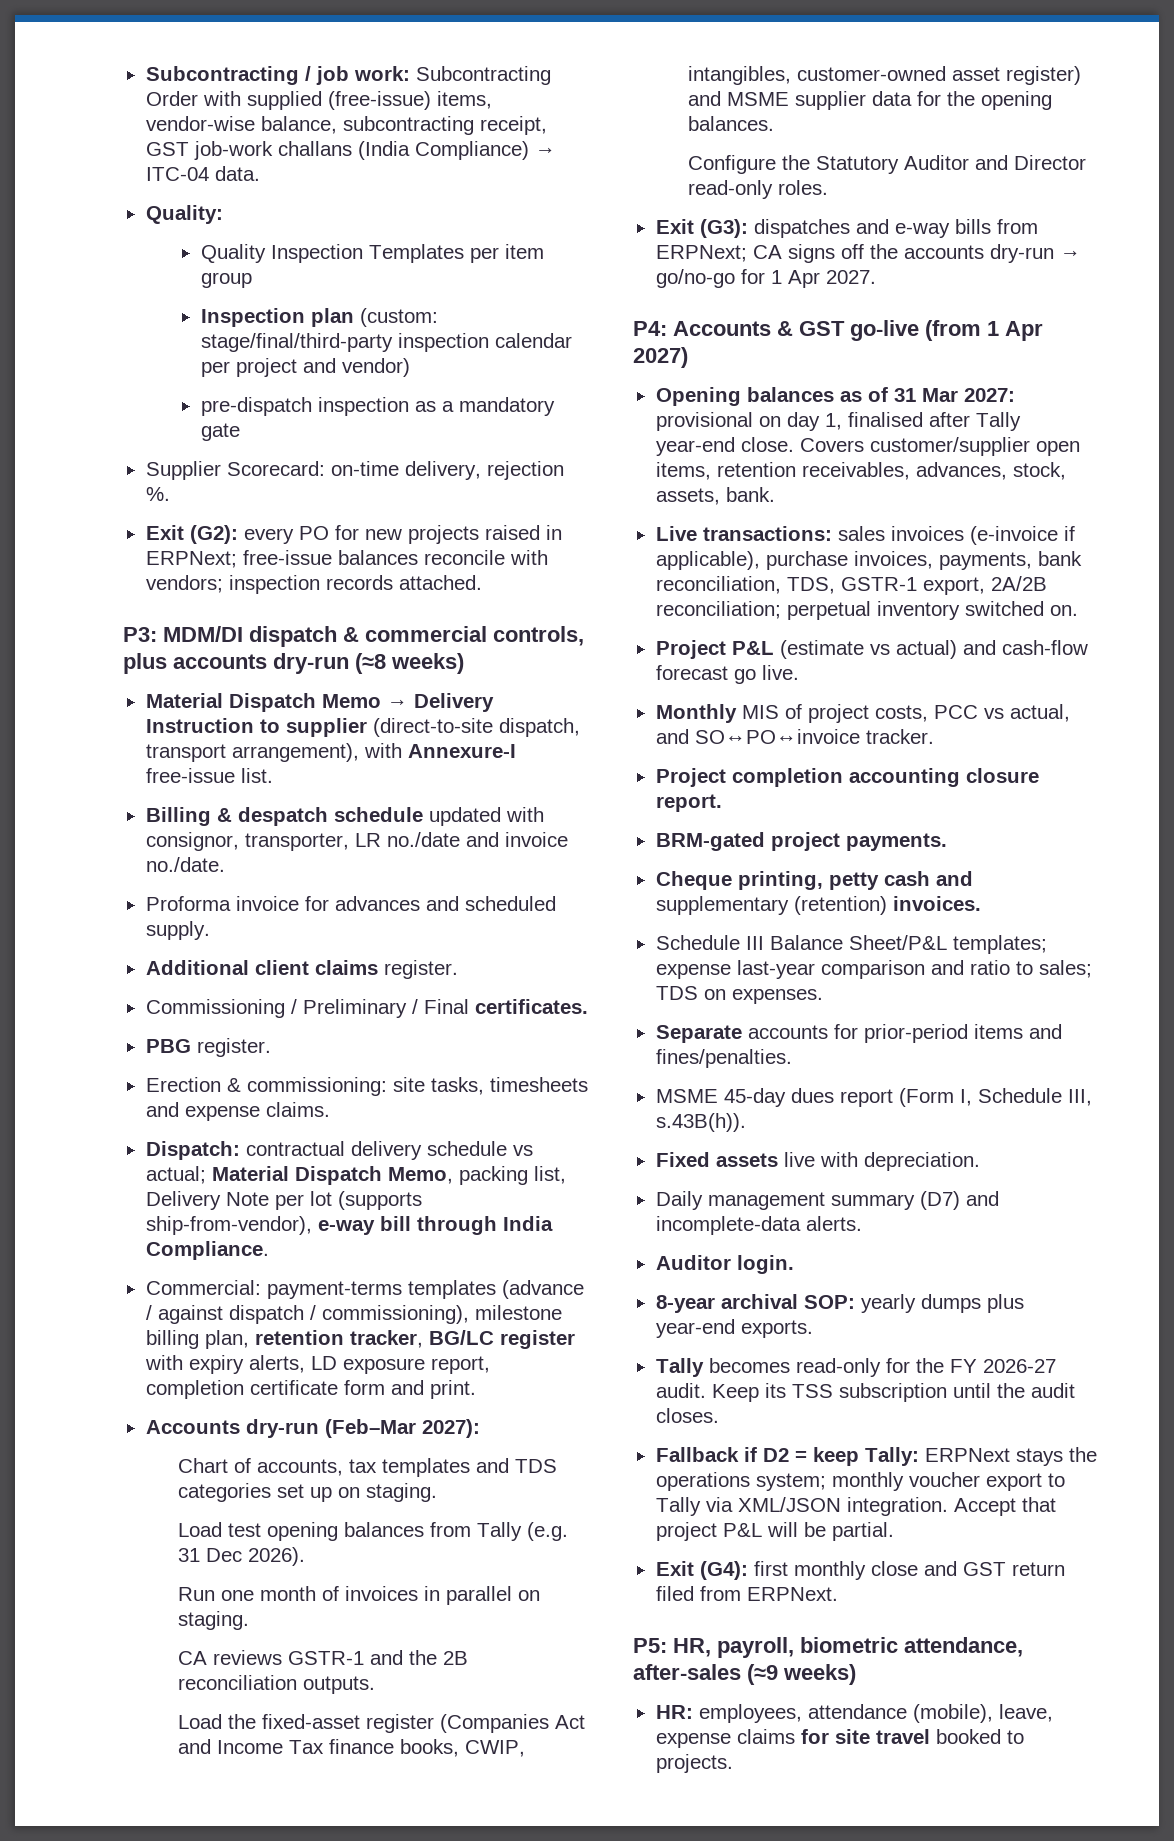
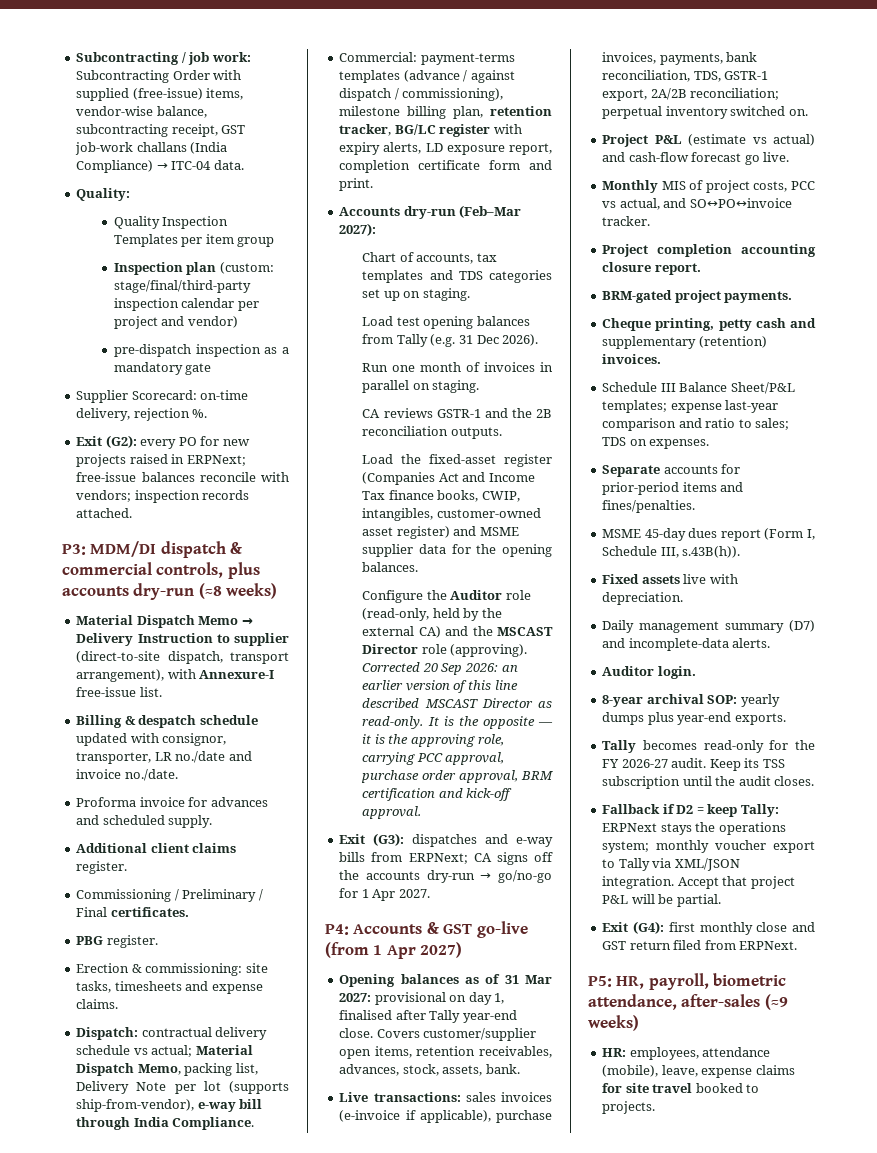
- Configure the Statutory Auditor and Director read-only roles.
+ Configure the Auditor role (read-only, held by the external CA) and the MSCAST Director role (approving). Corrected 20 Sep 2026: an earlier version of this line described MSCAST Director as read-only. It is the opposite — it is the approving role, carrying PCC approval, purchase order approval, BRM certification and kick-off approval.

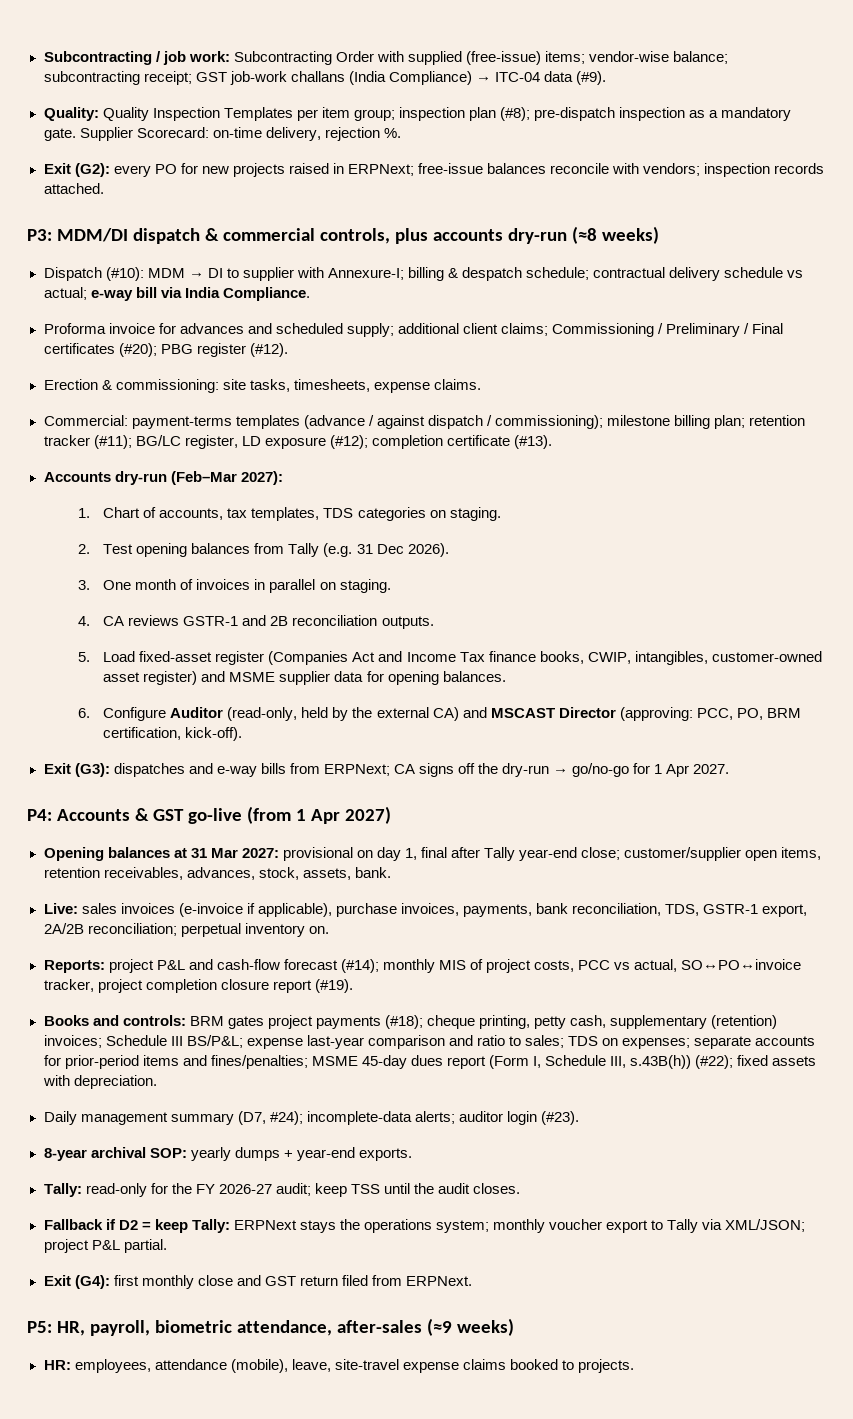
- Subcontracting / job work: Subcontracting Order with supplied (free-issue) items, vendor-wise balance, subcontracting receipt, GST job-work challans (India Compliance) → ITC-04 data.
+ Subcontracting / job work: Subcontracting Order with supplied (free-issue) items; vendor-wise balance; subcontracting receipt; GST job-work challans (India Compliance) → ITC-04 data (#9).
- Quality:
- Quality Inspection Templates per item group
- Inspection plan (custom: stage/final/third-party inspection calendar per project and vendor)
- pre-dispatch inspection as a mandatory gate
- Supplier Scorecard: on-time delivery, rejection %.
+ Quality: Quality Inspection Templates per item group; inspection plan (#8); pre-dispatch inspection as a mandatory gate. Supplier Scorecard: on-time delivery, rejection %.
- Material Dispatch Memo → Delivery Instruction to supplier (direct-to-site dispatch, transport arrangement), with Annexure-I free-issue list.
- Billing & despatch schedule updated with consignor, transporter, LR no./date and invoice no./date.
+ Dispatch (#10): MDM → DI to supplier with Annexure-I; billing & despatch schedule; contractual delivery schedule vs actual; e-way bill via India Compliance.
- Proforma invoice for advances and scheduled supply.
- Additional client claims register.
- Commissioning / Preliminary / Final certificates.
- PBG register.
+ Proforma invoice for advances and scheduled supply; additional client claims; Commissioning / Preliminary / Final certificates (#20); PBG register (#12).
- Erection & commissioning: site tasks, timesheets and expense claims.
+ Erection & commissioning: site tasks, timesheets, expense claims.
- Dispatch: contractual delivery schedule vs actual; Material Dispatch Memo, packing list, Delivery Note per lot (supports ship-from-vendor), e-way bill through India Compliance.
- Commercial: payment-terms templates (advance / against dispatch / commissioning), milestone billing plan, retention tracker, BG/LC register with expiry alerts, LD exposure report, completion certificate form and print.
+ Commercial: payment-terms templates (advance / against dispatch / commissioning); milestone billing plan; retention tracker (#11); BG/LC register, LD exposure (#12); completion certificate (#13).
- Chart of accounts, tax templates and TDS categories set up on staging.
- Load test opening balances from Tally (e.g. 31 Dec 2026).
+ 1. Chart of accounts, tax templates, TDS categories on staging.
+ 2. Test opening balances from Tally (e.g. 31 Dec 2026).
- Run one month of invoices in parallel on staging.
+ 3. One month of invoices in parallel on staging.
- CA reviews GSTR-1 and the 2B reconciliation outputs.
+ 4. CA reviews GSTR-1 and 2B reconciliation outputs.
- Load the fixed-asset register (Companies Act and Income Tax finance books, CWIP, intangibles, customer-owned asset register) and MSME supplier data for the opening balances.
+ 5. Load fixed-asset register (Companies Act and Income Tax finance books, CWIP, intangibles, customer-owned asset register) and MSME supplier data for opening balances.
- Configure the Auditor role (read-only, held by the external CA) and the MSCAST Director role (approving). Corrected 20 Sep 2026: an earlier version of this line described MSCAST Director as read-only. It is the opposite — it is the approving role, carrying PCC approval, purchase order approval, BRM certification and kick-off approval.
+ 6. Configure Auditor (read-only, held by the external CA) and MSCAST Director (approving: PCC, PO, BRM certification, kick-off).
- Exit (G3): dispatches and e-way bills from ERPNext; CA signs off the accounts dry-run → go/no-go for 1 Apr 2027.
+ Exit (G3): dispatches and e-way bills from ERPNext; CA signs off the dry-run → go/no-go for 1 Apr 2027.
- Opening balances as of 31 Mar 2027: provisional on day 1, finalised after Tally year-end close. Covers customer/supplier open items, retention receivables, advances, stock, assets, bank.
+ Opening balances at 31 Mar 2027: provisional on day 1, final after Tally year-end close; customer/supplier open items, retention receivables, advances, stock, assets, bank.
- Live transactions: sales invoices (e-invoice if applicable), purchase invoices, payments, bank reconciliation, TDS, GSTR-1 export, 2A/2B reconciliation; perpetual inventory switched on.
+ Live: sales invoices (e-invoice if applicable), purchase invoices, payments, bank reconciliation, TDS, GSTR-1 export, 2A/2B reconciliation; perpetual inventory on.
- Project P&L (estimate vs actual) and cash-flow forecast go live.
- Monthly MIS of project costs, PCC vs actual, and SO↔PO↔invoice tracker.
- Project completion accounting closure report.
- BRM-gated project payments.
- Cheque printing, petty cash and supplementary (retention) invoices.
- Schedule III Balance Sheet/P&L templates; expense last-year comparison and ratio to sales; TDS on expenses.
- Separate accounts for prior-period items and fines/penalties.
- MSME 45-day dues report (Form I, Schedule III, s.43B(h)).
- Fixed assets live with depreciation.
+ Reports: project P&L and cash-flow forecast (#14); monthly MIS of project costs, PCC vs actual, SO↔PO↔invoice tracker, project completion closure report (#19).
+ Books and controls: BRM gates project payments (#18); cheque printing, petty cash, supplementary (retention) invoices; Schedule III BS/P&L; expense last-year comparison and ratio to sales; TDS on expenses; separate accounts for prior-period items and fines/penalties; MSME 45-day dues report (Form I, Schedule III, s.43B(h)) (#22); fixed assets with depreciation.
- Daily management summary (D7) and incomplete-data alerts.
- Auditor login.
+ Daily management summary (D7, #24); incomplete-data alerts; auditor login (#23).
- 8-year archival SOP: yearly dumps plus year-end exports.
+ 8-year archival SOP: yearly dumps + year-end exports.
- Tally becomes read-only for the FY 2026-27 audit. Keep its TSS subscription until the audit closes.
+ Tally: read-only for the FY 2026-27 audit; keep TSS until the audit closes.
- Fallback if D2 = keep Tally: ERPNext stays the operations system; monthly voucher export to Tally via XML/JSON integration. Accept that project P&L will be partial.
+ Fallback if D2 = keep Tally: ERPNext stays the operations system; monthly voucher export to Tally via XML/JSON; project P&L partial.
- HR: employees, attendance (mobile), leave, expense claims for site travel booked to projects.
+ HR: employees, attendance (mobile), leave, site-travel expense claims booked to projects.

